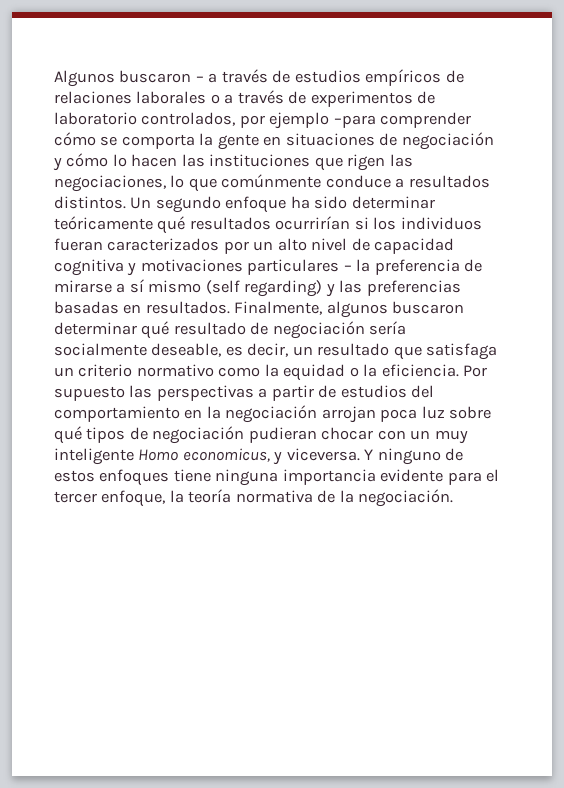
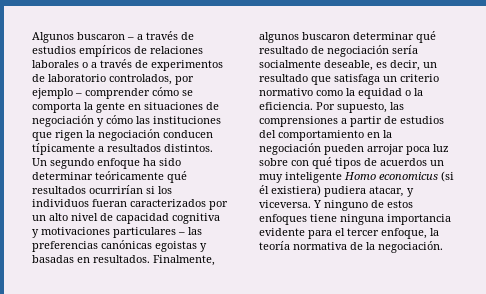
- Algunos buscaron – a través de estudios empíricos de relaciones laborales o a través de experimentos de laboratorio controlados, por ejemplo –para comprender cómo se comporta la gente en situaciones de negociación y cómo lo hacen las instituciones que rigen las negociaciones, lo que comúnmente conduce a resultados distintos.
+ Algunos buscaron – a través de estudios empíricos de relaciones laborales o a través de experimentos de laboratorio controlados, por ejemplo – comprender cómo se comporta la gente en situaciones de negociación y cómo las instituciones que rigen la negociación conducen típicamente a resultados distintos.
- Un segundo enfoque ha sido determinar teóricamente qué resultados ocurrirían si los individuos fueran caracterizados por un alto nivel de capacidad cognitiva y motivaciones particulares – la preferencia de mirarse a sí mismo (self regarding) y las preferencias basadas en resultados.
+ Un segundo enfoque ha sido determinar teóricamente qué resultados ocurrirían si los individuos fueran caracterizados por un alto nivel de capacidad cognitiva y motivaciones particulares – las preferencias canónicas egoistas y basadas en resultados.
- Por supuesto las perspectivas a partir de estudios del comportamiento en la negociación arrojan poca luz sobre qué tipos de negociación pudieran chocar con un muy inteligente Homo economicus, y viceversa.
+ Por supuesto, las comprensiones a partir de estudios del comportamiento en la negociación pueden arrojar poca luz sobre con qué tipos de acuerdos un muy inteligente Homo economicus (si él existiera) pudiera atacar, y viceversa.

